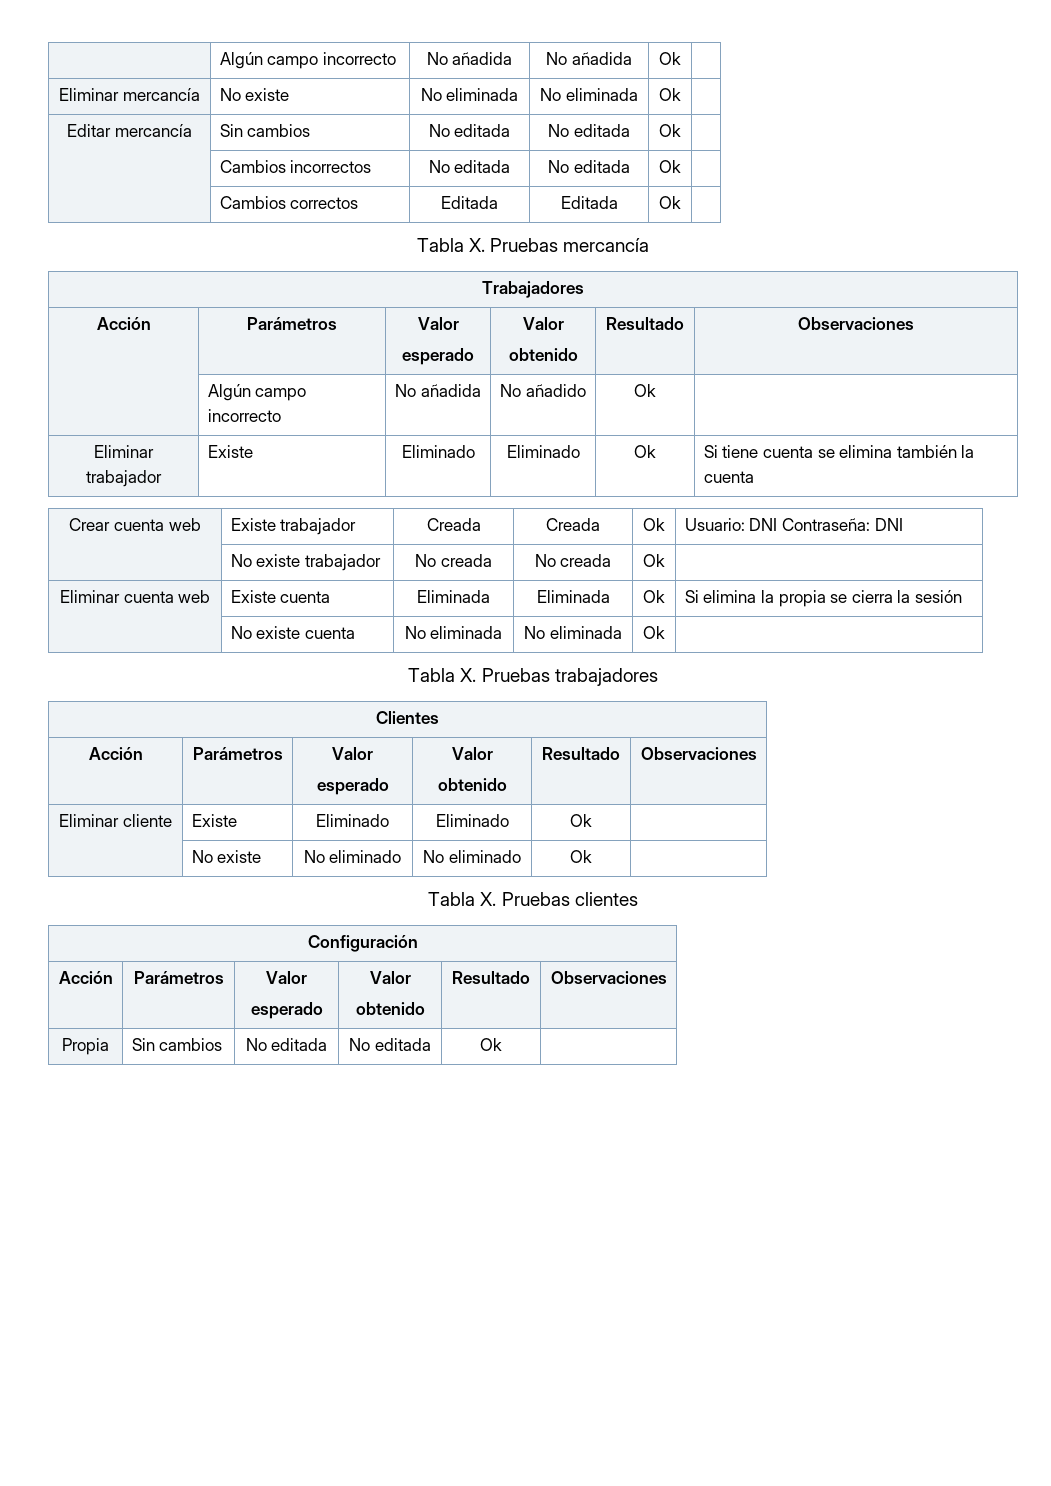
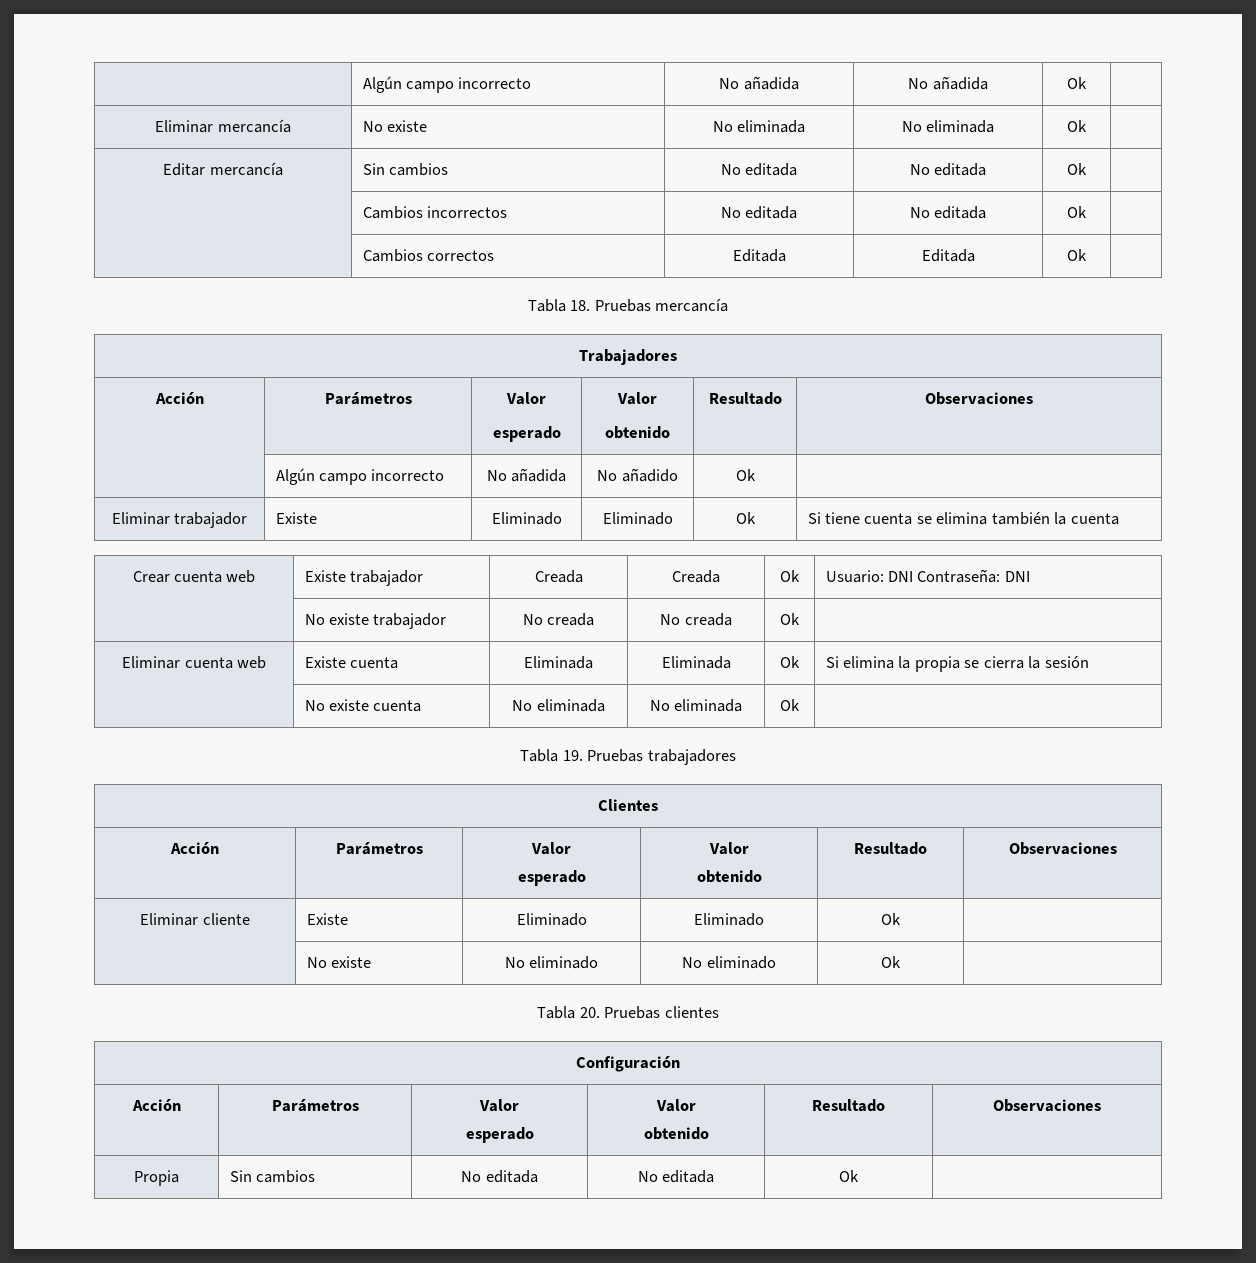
- Tabla X. Pruebas mercancía
+ Tabla 18. Pruebas mercancía
- Tabla X. Pruebas trabajadores
+ Tabla 19. Pruebas trabajadores
- Tabla X. Pruebas clientes
+ Tabla 20. Pruebas clientes

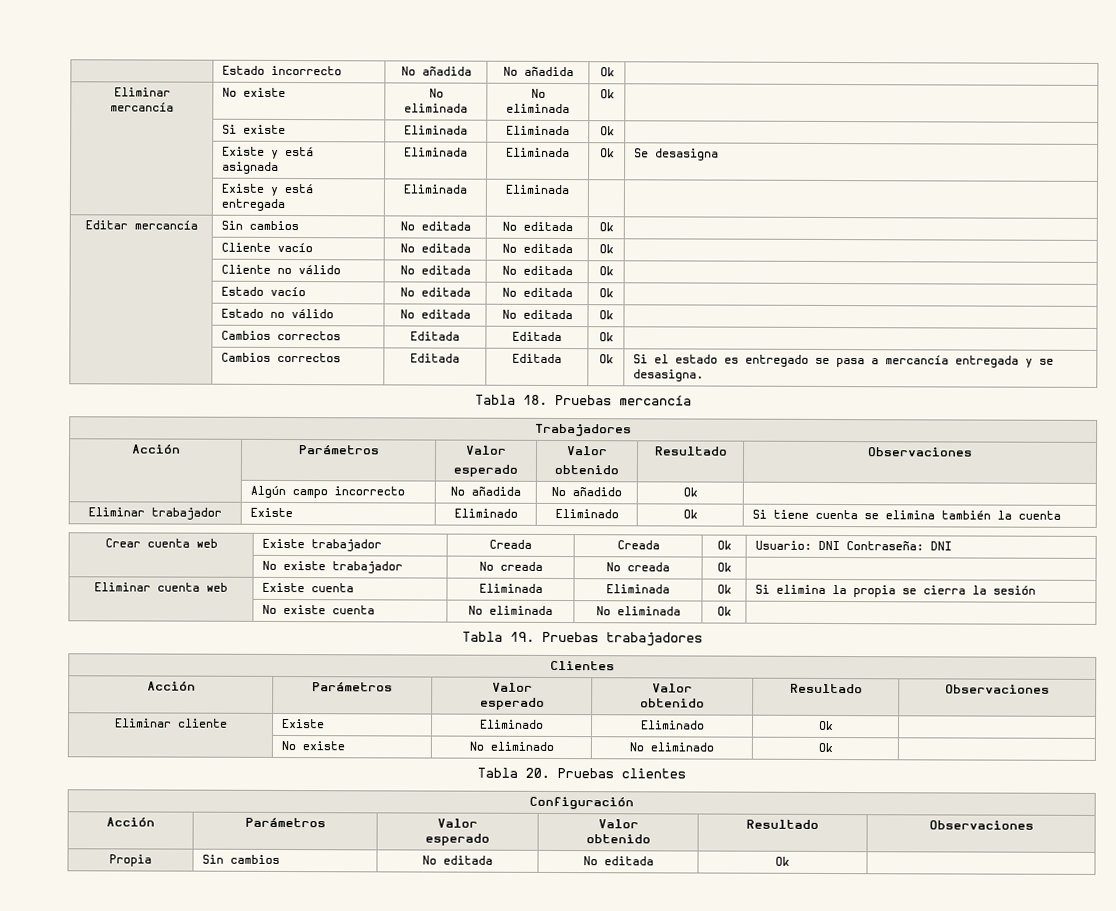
- | Algún campo incorrecto | No añadida | No añadida | Ok |
+ | Estado incorrecto | No añadida | No añadida | Ok |
+ | Si existe | Eliminada | Eliminada | Ok |
+ | Existe y está asignada | Eliminada | Eliminada | Ok | Se desasigna
+ | Existe y está entregada | Eliminada | Eliminada | |
- | Cambios incorrectos | No editada | No editada | Ok |
+ | Cliente vacío | No editada | No editada | Ok |
+ | Cliente no válido | No editada | No editada | Ok |
+ | Estado vacío | No editada | No editada | Ok |
+ | Estado no válido | No editada | No editada | Ok |
+ | Cambios correctos | Editada | Editada | Ok | Si el estado es entregado se pasa a mercancía entregada y se desasigna.

